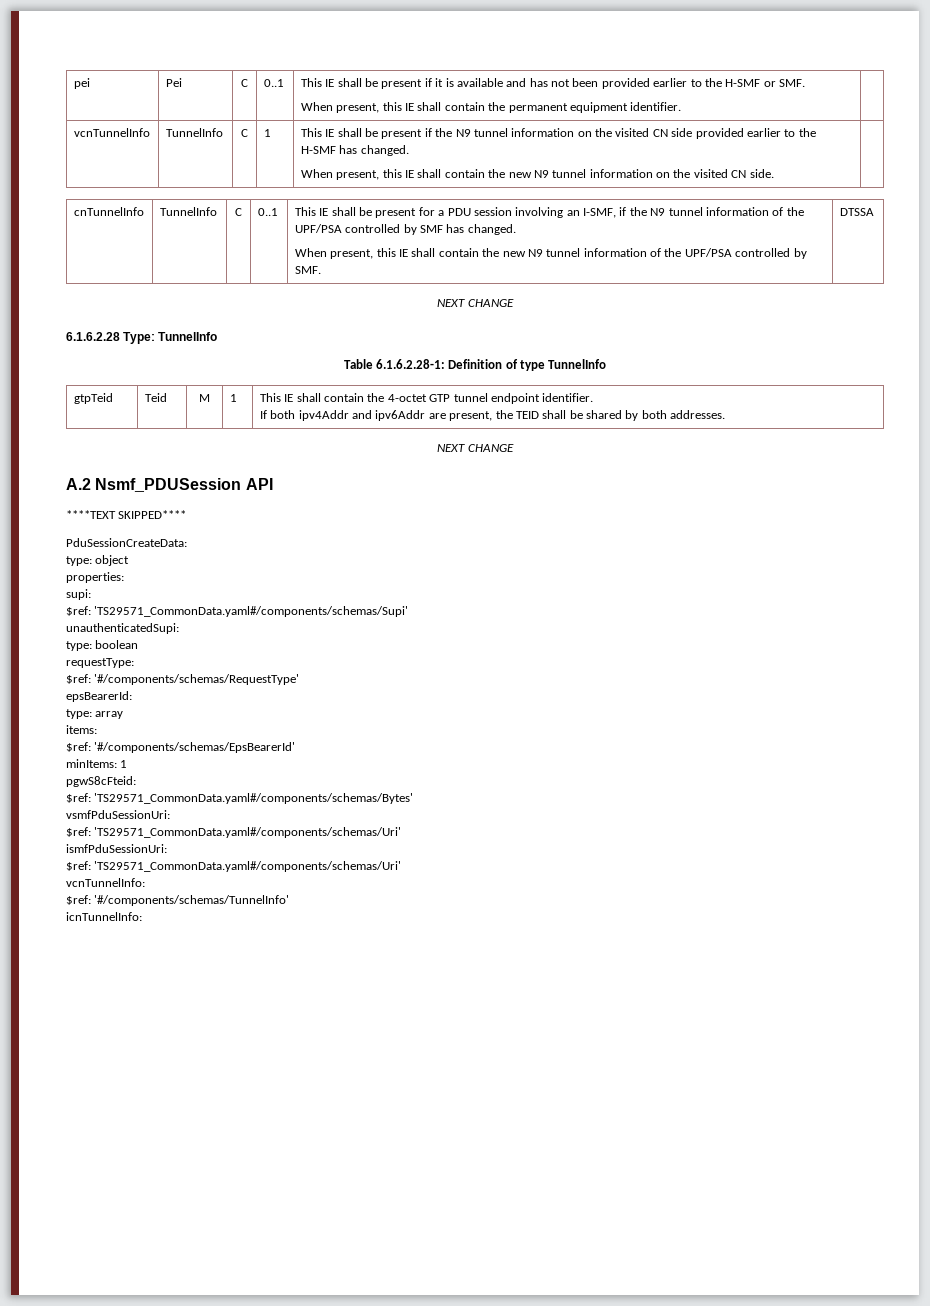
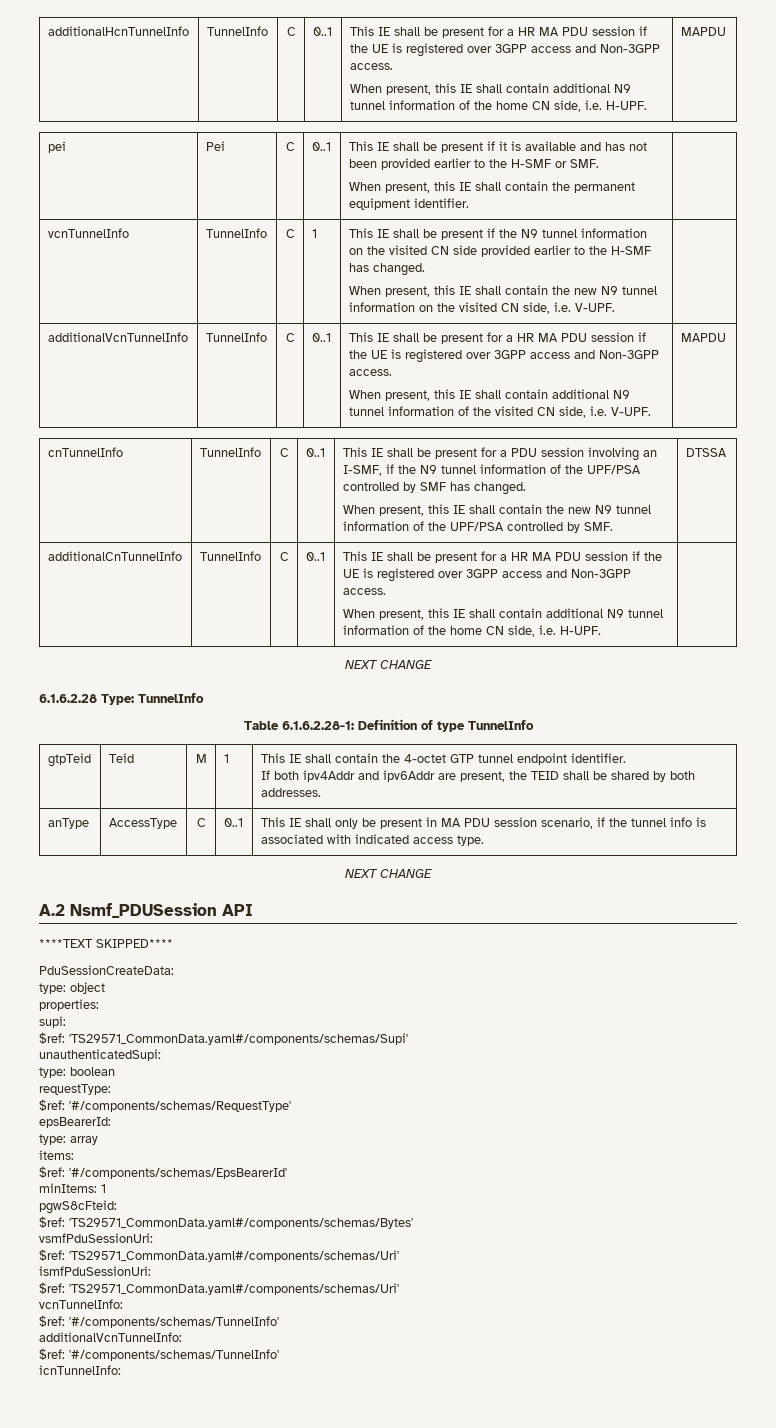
+ additionalHcnTunnelInfo | TunnelInfo | C | 0..1 | This IE shall be present for a HR MA PDU session if the UE is registered over 3GPP access and Non-3GPP access.
+ When present, this IE shall contain additional N9 tunnel information of the home CN side, i.e. H-UPF. | MAPDU
- When present, this IE shall contain the new N9 tunnel information on the visited CN side.
+ When present, this IE shall contain the new N9 tunnel information on the visited CN side, i.e. V-UPF. |
+ additionalVcnTunnelInfo | TunnelInfo | C | 0..1 | This IE shall be present for a HR MA PDU session if the UE is registered over 3GPP access and Non-3GPP access.
+ When present, this IE shall contain additional N9 tunnel information of the visited CN side, i.e. V-UPF. | MAPDU
+ additionalCnTunnelInfo | TunnelInfo | C | 0..1 | This IE shall be present for a HR MA PDU session if the UE is registered over 3GPP access and Non-3GPP access.
+ When present, this IE shall contain additional N9 tunnel information of the home CN side, i.e. H-UPF.
+ anType | AccessType | C | 0..1 | This IE shall only be present in MA PDU session scenario, if the tunnel info is associated with indicated access type.
+ additionalVcnTunnelInfo:
+ $ref: '#/components/schemas/TunnelInfo'

